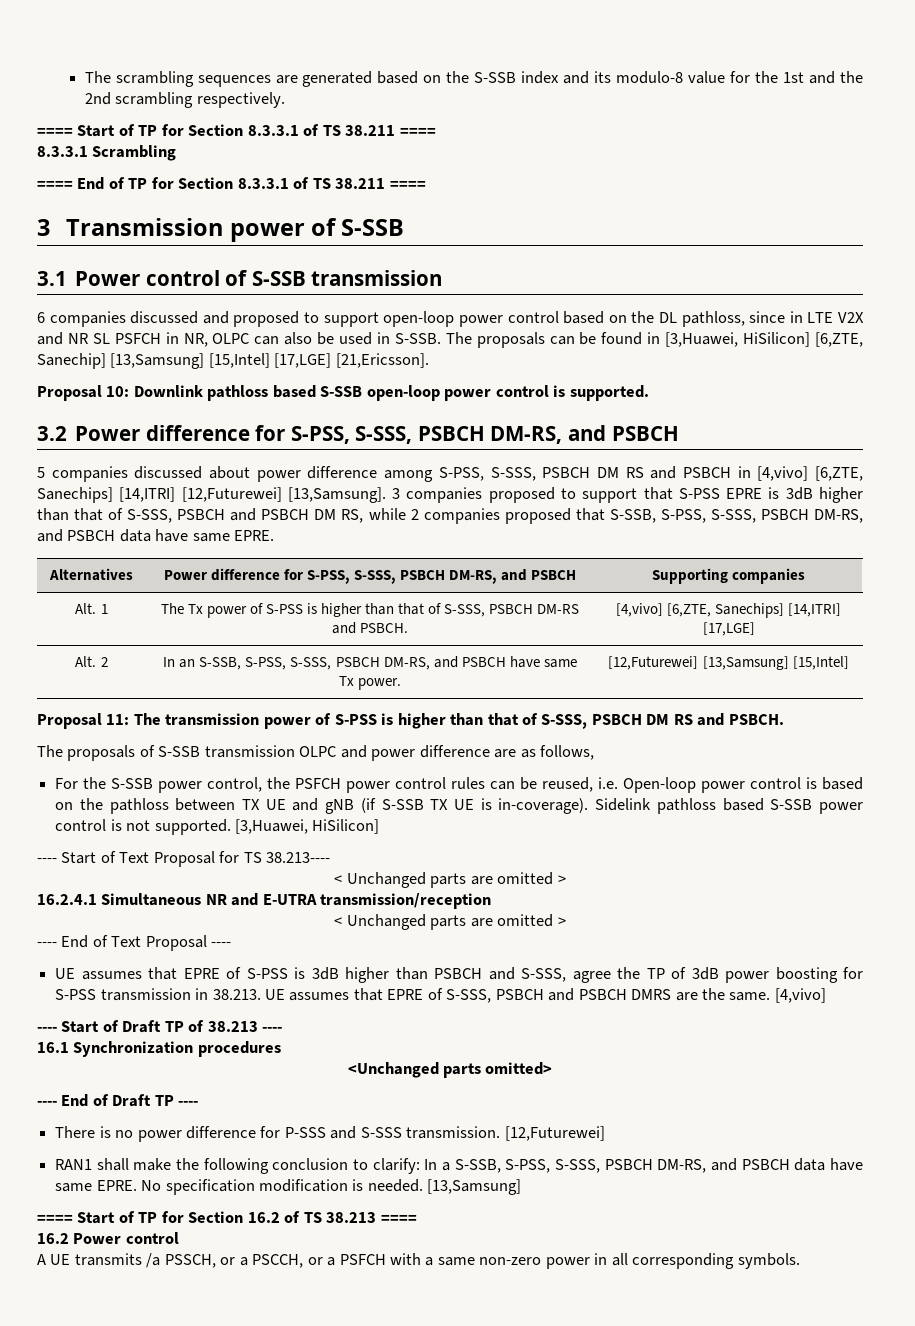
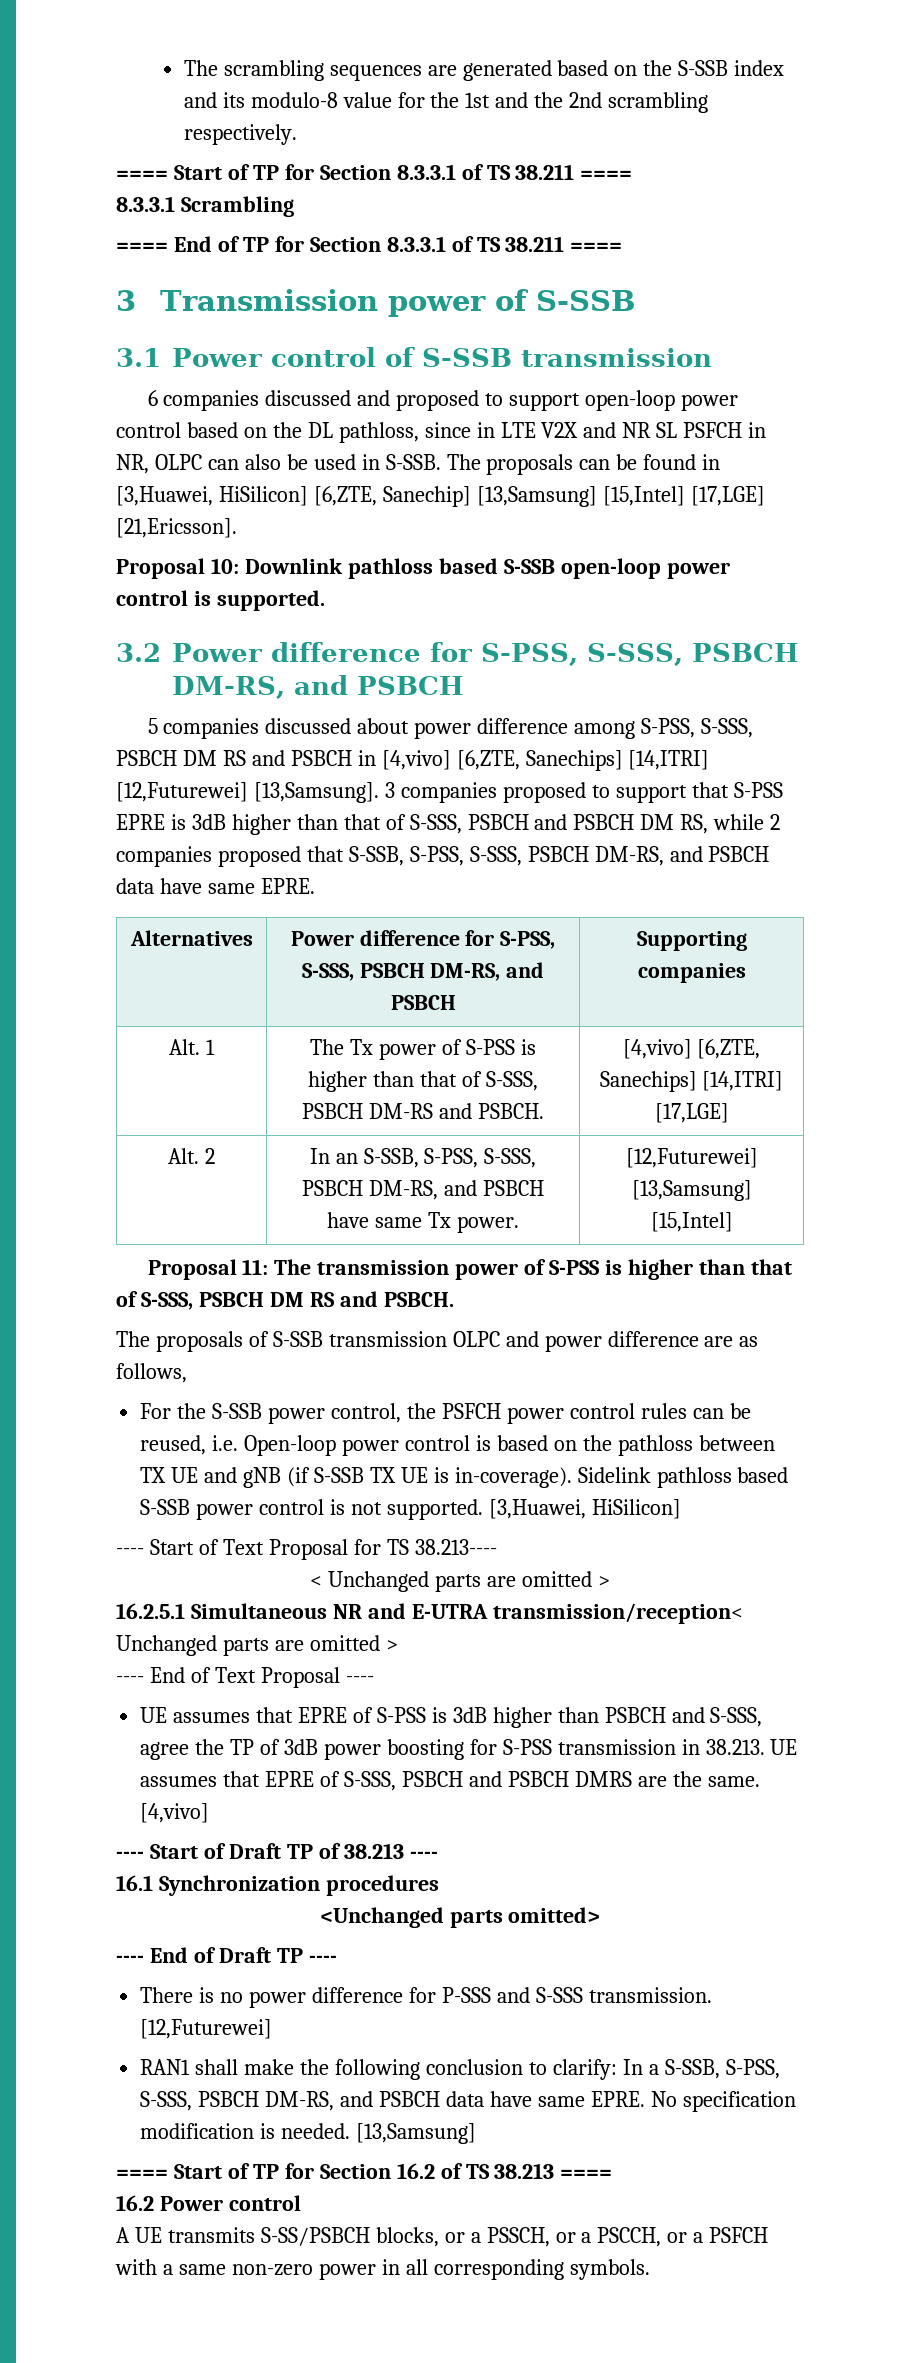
- 16.2.4.1 Simultaneous NR and E-UTRA transmission/reception
- < Unchanged parts are omitted >
+ 16.2.5.1 Simultaneous NR and E-UTRA transmission/reception< Unchanged parts are omitted >
- A UE transmits /a PSSCH, or a PSCCH, or a PSFCH with a same non-zero power in all corresponding symbols.
+ A UE transmits S-SS/PSBCH blocks, or a PSSCH, or a PSCCH, or a PSFCH with a same non-zero power in all corresponding symbols.

